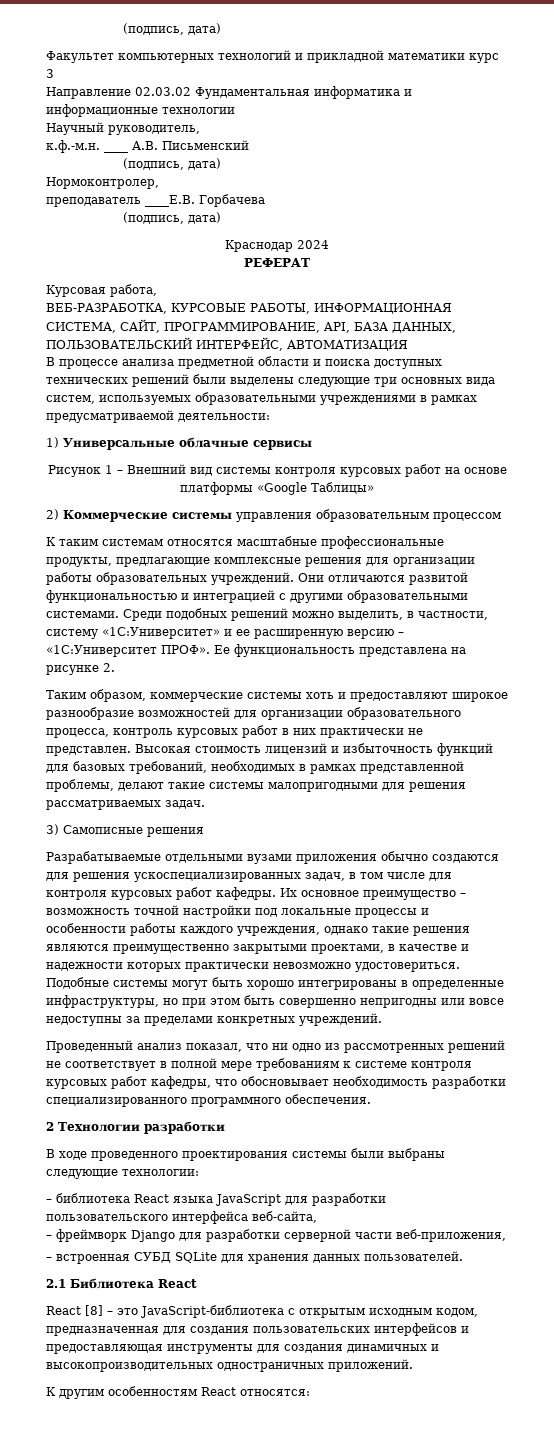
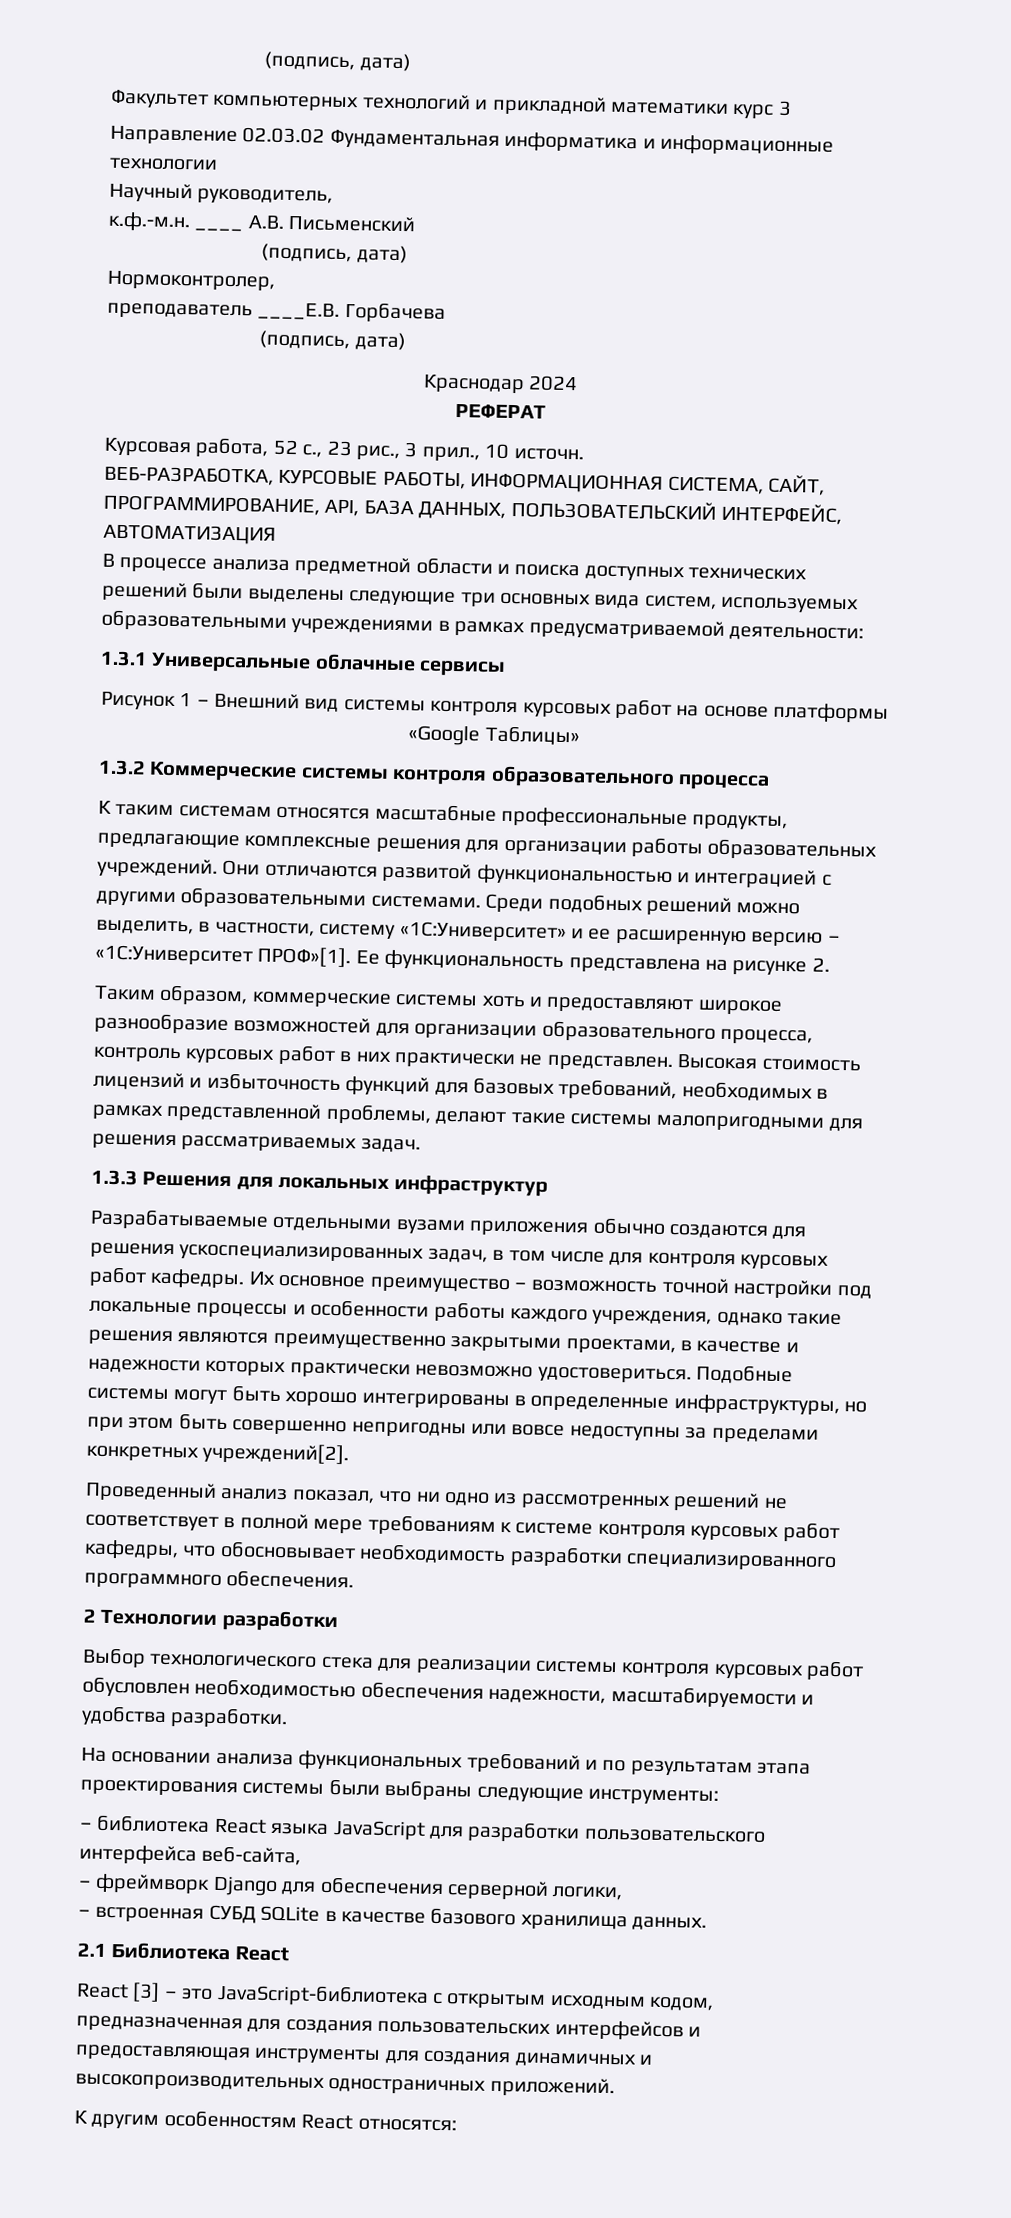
- Курсовая работа,
+ Курсовая работа, 52 с., 23 рис., 3 прил., 10 источн.
- 1) Универсальные облачные сервисы
+ 1.3.1 Универсальные облачные сервисы
- 2) Коммерческие системы управления образовательным процессом
+ 1.3.2 Коммерческие системы контроля образовательного процесса
- Среди подобных решений можно выделить, в частности, систему «1С:Университет» и ее расширенную версию – «1С:Университет ПРОФ».
+ Среди подобных решений можно выделить, в частности, систему «1С:Университет» и ее расширенную версию – «1С:Университет ПРОФ»[1].
- 3) Самописные решения
+ 1.3.3 Решения для локальных инфраструктур
- Подобные системы могут быть хорошо интегрированы в определенные инфраструктуры, но при этом быть совершенно непригодны или вовсе недоступны за пределами конкретных учреждений.
+ Подобные системы могут быть хорошо интегрированы в определенные инфраструктуры, но при этом быть совершенно непригодны или вовсе недоступны за пределами конкретных учреждений[2].
- В ходе проведенного проектирования системы были выбраны следующие технологии:
+ Выбор технологического стека для реализации системы контроля курсовых работ обусловлен необходимостью обеспечения надежности, масштабируемости и удобства разработки.
+ На основании анализа функциональных требований и по результатам этапа проектирования системы были выбраны следующие инструменты:
- – фреймворк Django для разработки серверной части веб-приложения,
+ – фреймворк Django для обеспечения серверной логики,
- – встроенная СУБД SQLite для хранения данных пользователей.
+ – встроенная СУБД SQLite в качестве базового хранилища данных.
- React [8] – это JavaScript-библиотека с открытым исходным кодом, предназначенная для создания пользовательских интерфейсов и предоставляющая инструменты для создания динамичных и высокопроизводительных одностраничных приложений.
+ React [3] – это JavaScript-библиотека с открытым исходным кодом, предназначенная для создания пользовательских интерфейсов и предоставляющая инструменты для создания динамичных и высокопроизводительных одностраничных приложений.

